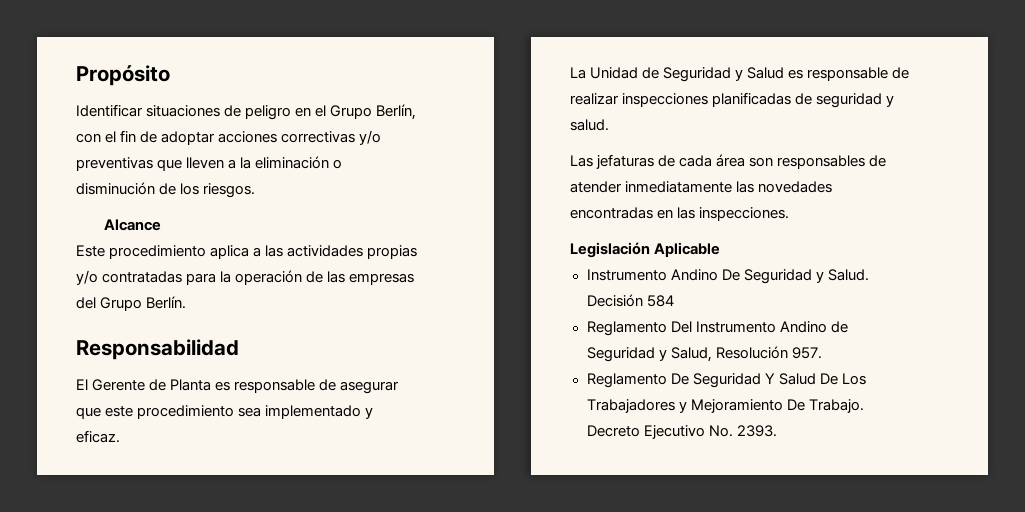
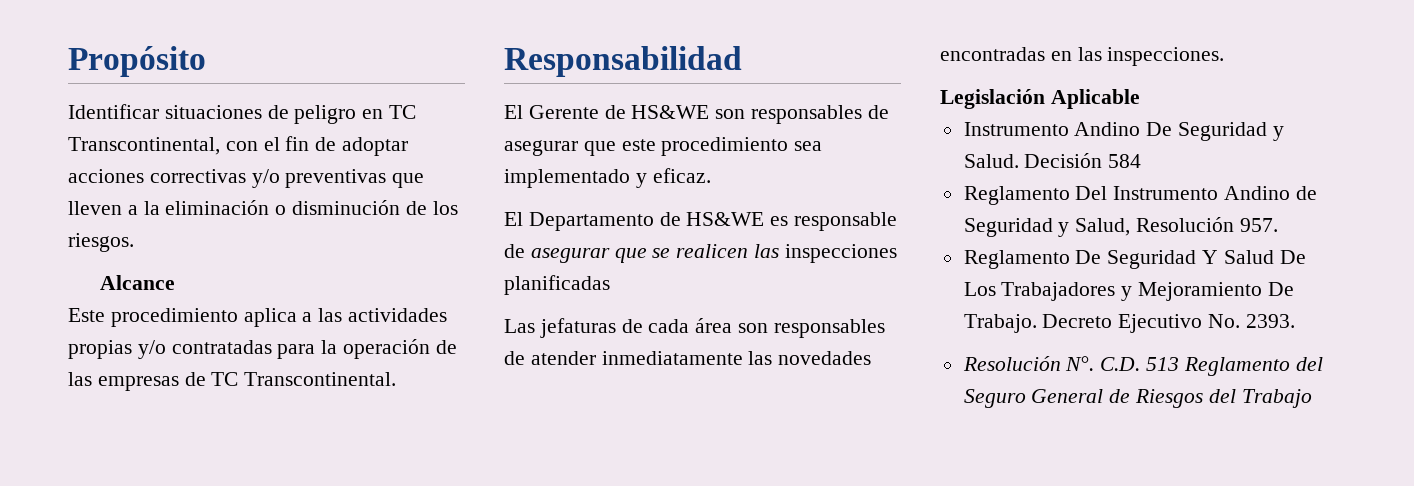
- Identificar situaciones de peligro en el Grupo Berlín, con el fin de adoptar acciones correctivas y/o preventivas que lleven a la eliminación o disminución de los riesgos.
+ Identificar situaciones de peligro en TC Transcontinental, con el fin de adoptar acciones correctivas y/o preventivas que lleven a la eliminación o disminución de los riesgos.
- Este procedimiento aplica a las actividades propias y/o contratadas para la operación de las empresas del Grupo Berlín.
+ Este procedimiento aplica a las actividades propias y/o contratadas para la operación de las empresas de TC Transcontinental.
- El Gerente de Planta es responsable de asegurar que este procedimiento sea implementado y eficaz.
+ El Gerente de HS&WE son responsables de asegurar que este procedimiento sea implementado y eficaz.
- La Unidad de Seguridad y Salud es responsable de realizar inspecciones planificadas de seguridad y salud.
+ El Departamento de HS&WE es responsable de asegurar que se realicen las inspecciones planificadas
+ Resolución N°. C.D. 513 Reglamento del Seguro General de Riesgos del Trabajo

